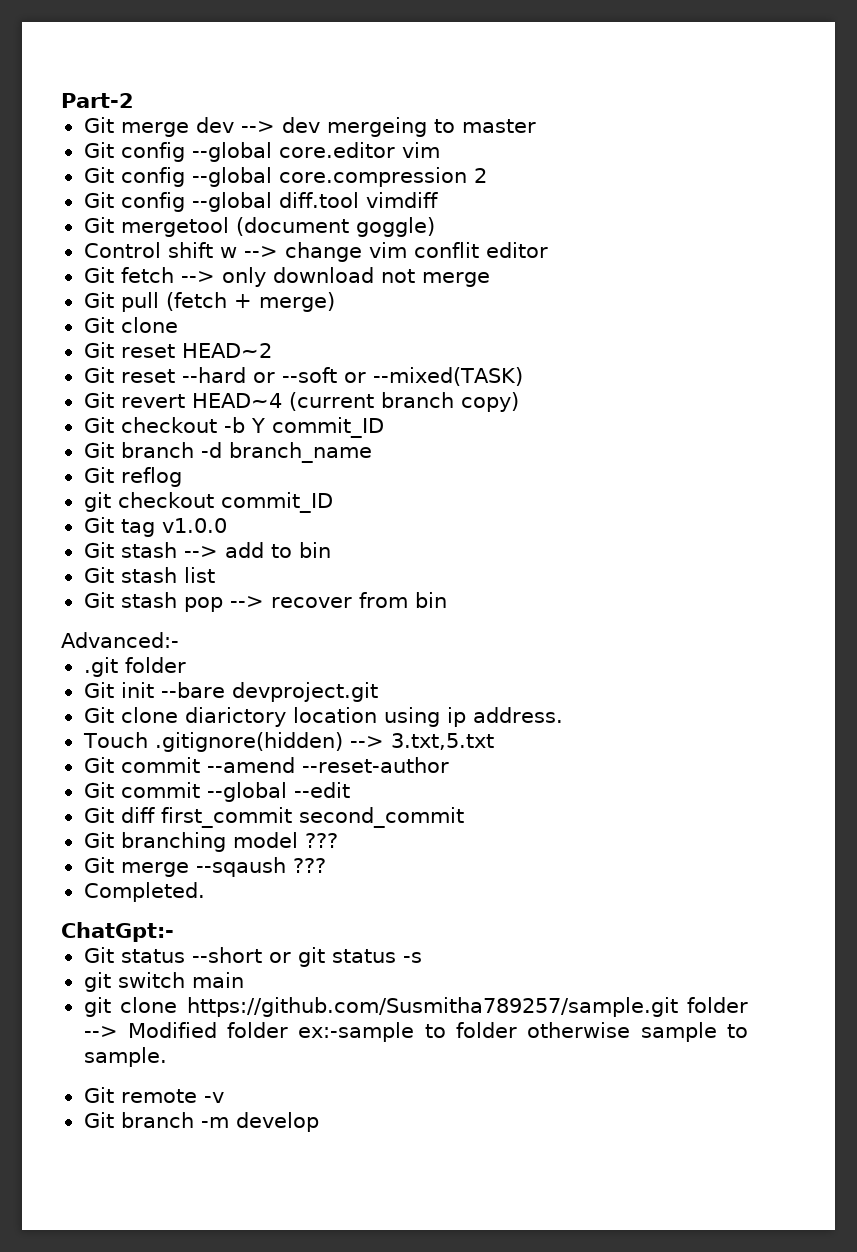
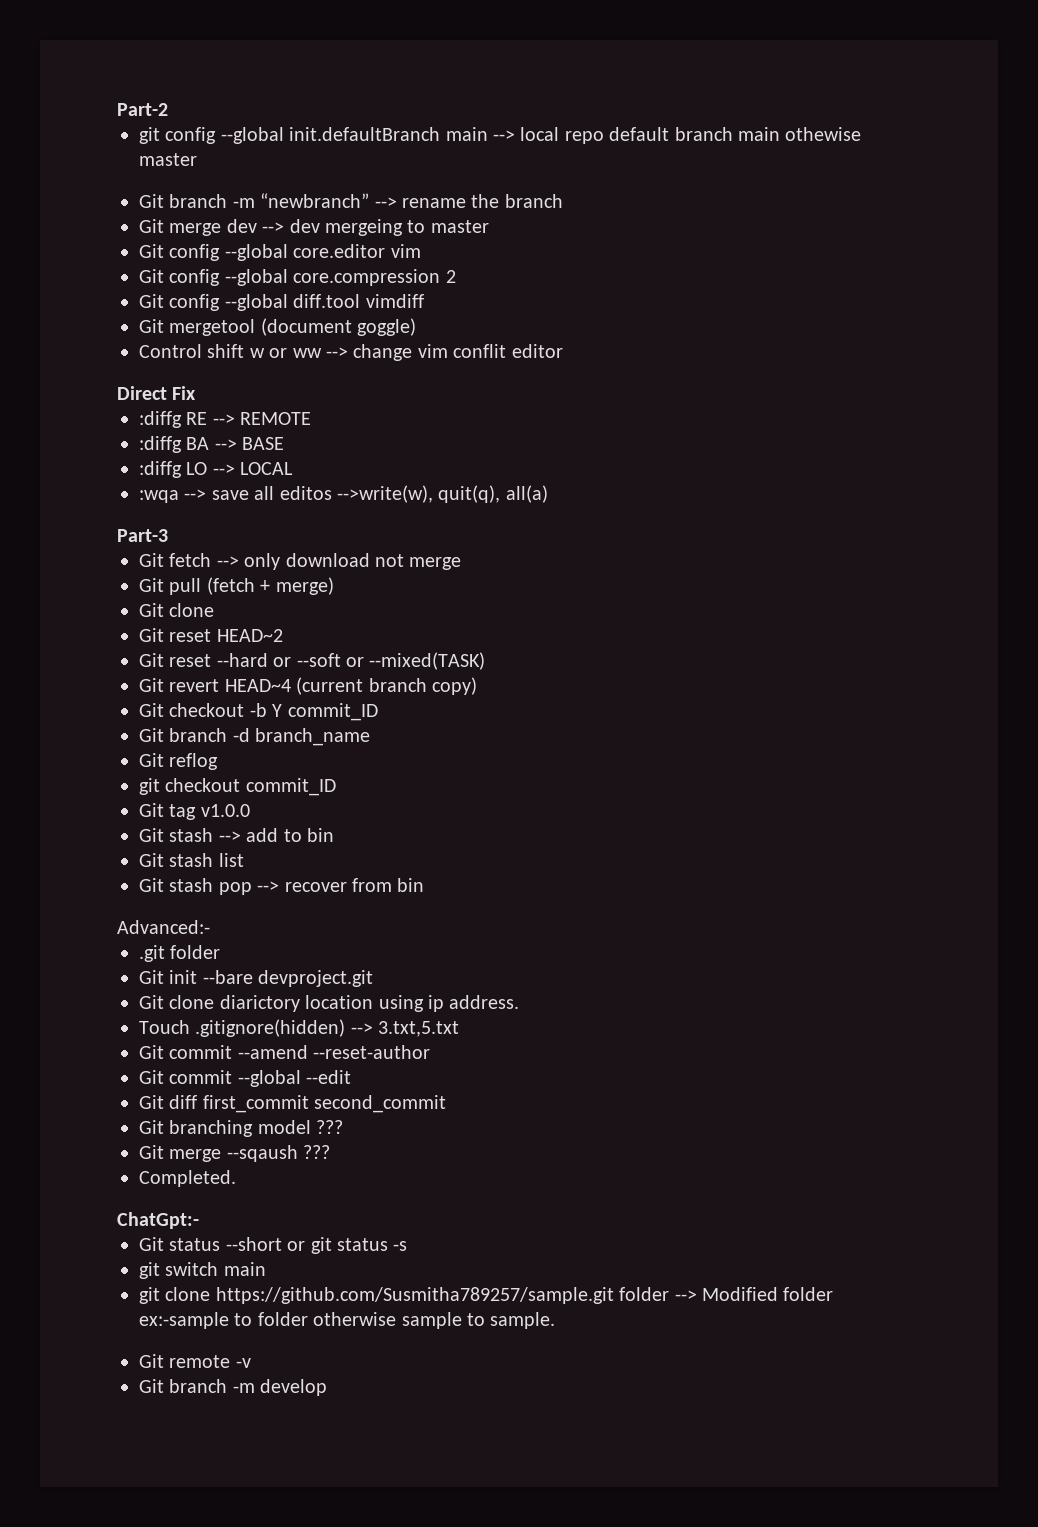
+ git config --global init.defaultBranch main --> local repo default branch main othewise master
+ Git branch -m “newbranch” --> rename the branch
- Control shift w --> change vim conflit editor
+ Control shift w or ww --> change vim conflit editor
+ Direct Fix
+ :diffg RE --> REMOTE
+ :diffg BA --> BASE
+ :diffg LO --> LOCAL
+ :wqa --> save all editos -->write(w), quit(q), all(a)
+ Part-3

